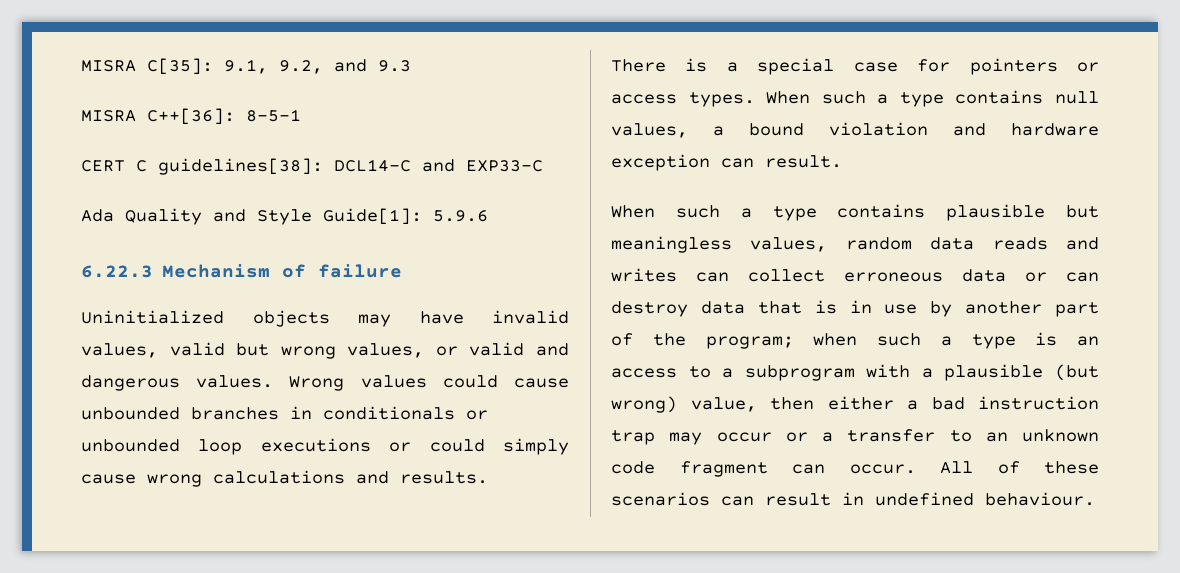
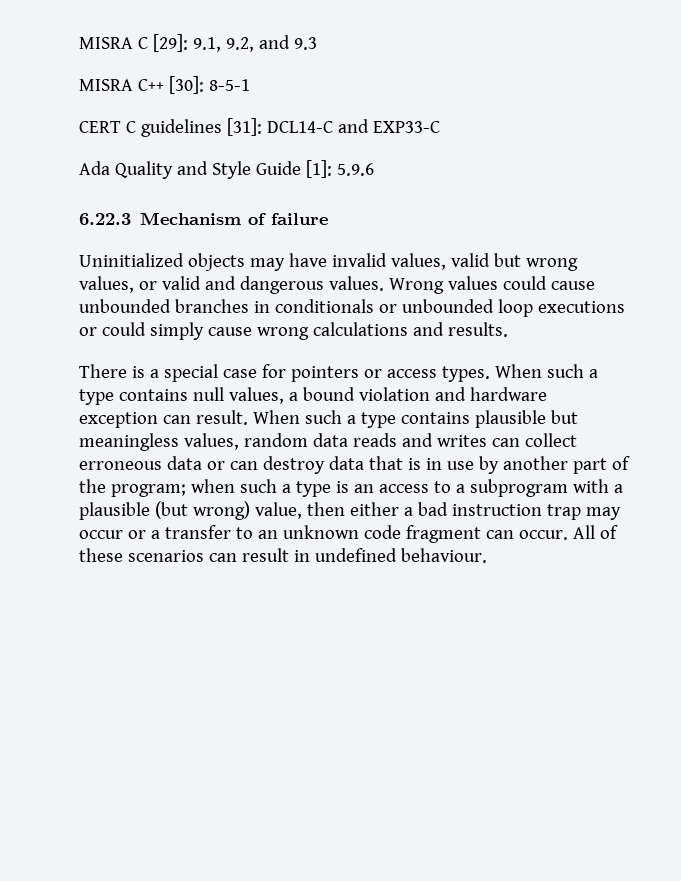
- MISRA C[35]: 9.1, 9.2, and 9.3
+ MISRA C [29]: 9.1, 9.2, and 9.3
- MISRA C++[36]: 8-5-1
+ MISRA C++ [30]: 8-5-1
- CERT C guidelines[38]: DCL14-C and EXP33-C
+ CERT C guidelines [31]: DCL14-C and EXP33-C
- Ada Quality and Style Guide[1]: 5.9.6
+ Ada Quality and Style Guide [1]: 5.9.6
- When such a type contains null values, a bound violation and hardware exception can result.
- When such a type contains plausible but meaningless values, random data reads and writes can collect erroneous data or can destroy data that is in use by another part of the program;
+ When such a type contains null values, a bound violation and hardware exception can result. When such a type contains plausible but meaningless values, random data reads and writes can collect erroneous data or can destroy data that is in use by another part of the program;

